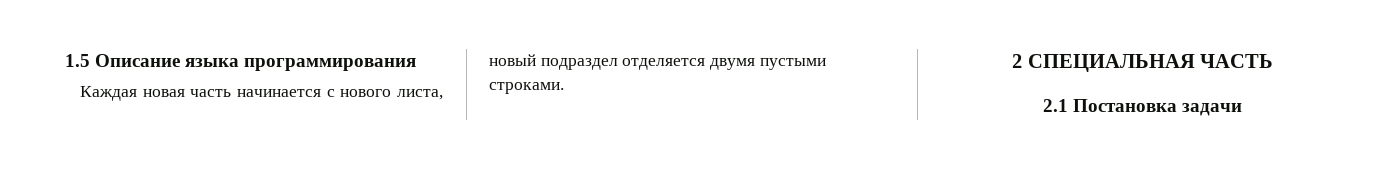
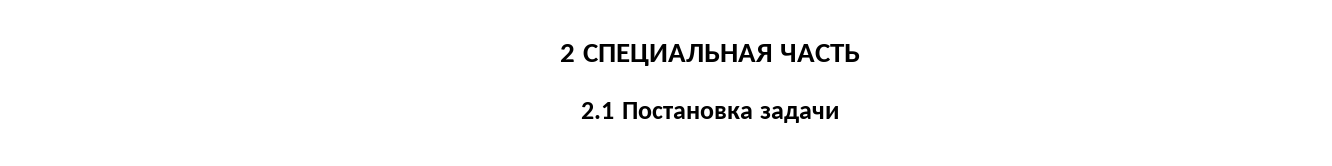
- 1.5 Описание языка программирования
- Каждая новая часть начинается с нового листа, новый подраздел отделяется двумя пустыми строками.

